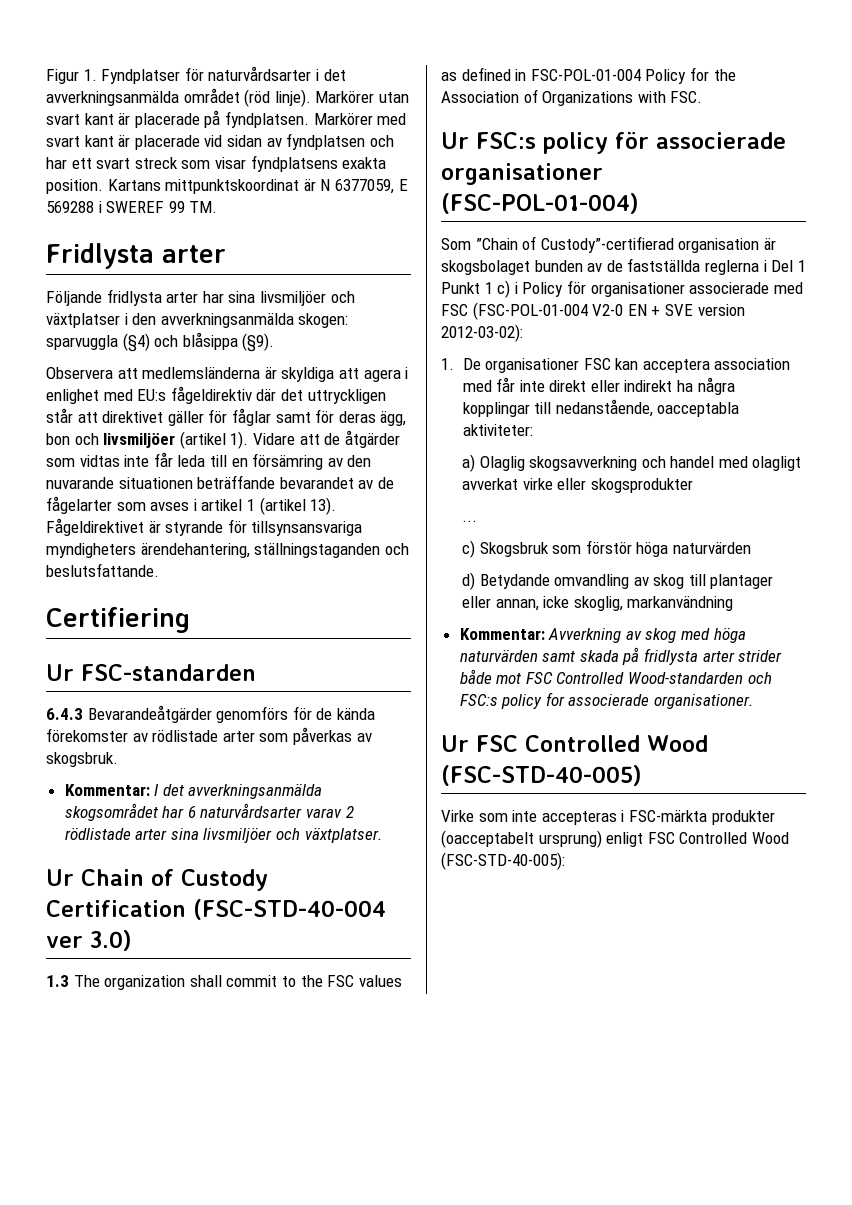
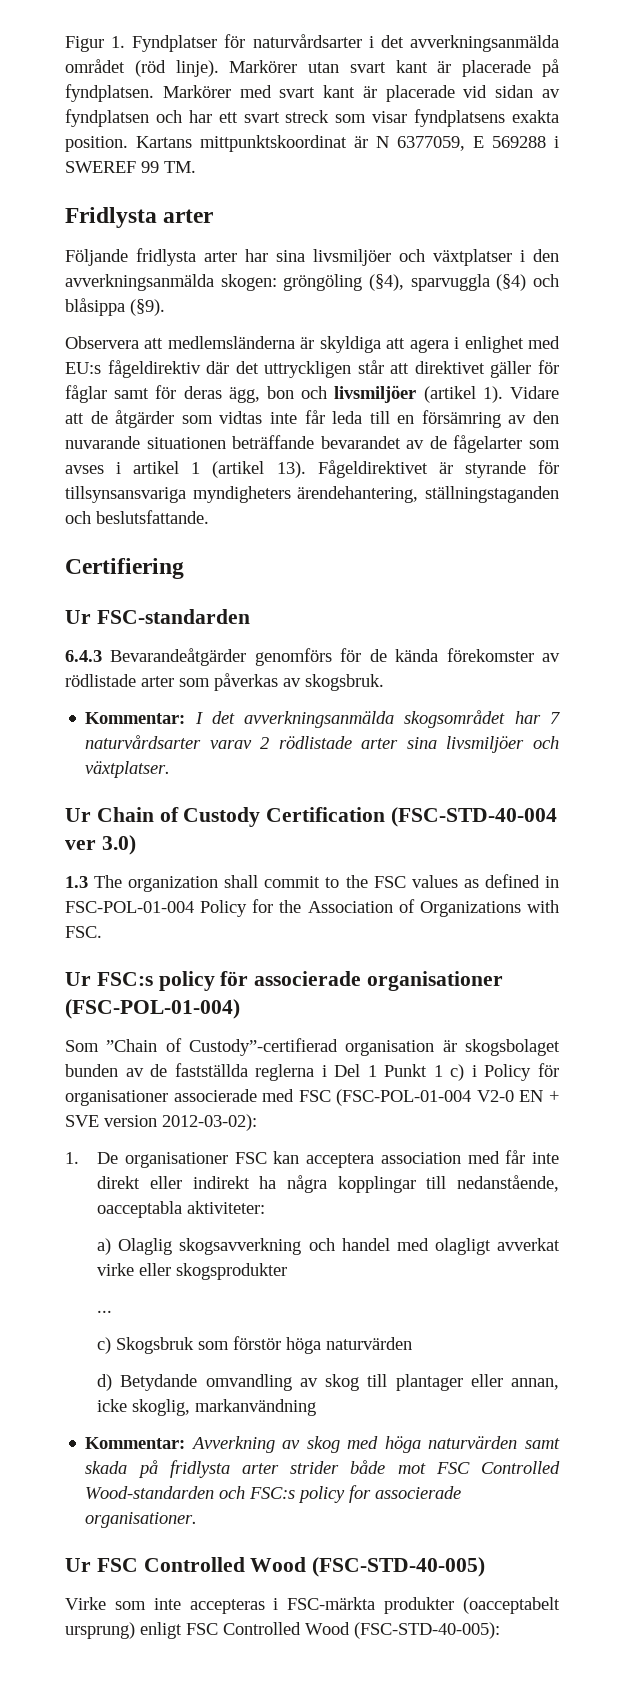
- Följande fridlysta arter har sina livsmiljöer och växtplatser i den avverkningsanmälda skogen: sparvuggla (§4) och blåsippa (§9).
+ Följande fridlysta arter har sina livsmiljöer och växtplatser i den avverkningsanmälda skogen: gröngöling (§4), sparvuggla (§4) och blåsippa (§9).
- Kommentar: I det avverkningsanmälda skogsområdet har 6 naturvårdsarter varav 2 rödlistade arter sina livsmiljöer och växtplatser.
+ Kommentar: I det avverkningsanmälda skogsområdet har 7 naturvårdsarter varav 2 rödlistade arter sina livsmiljöer och växtplatser.

